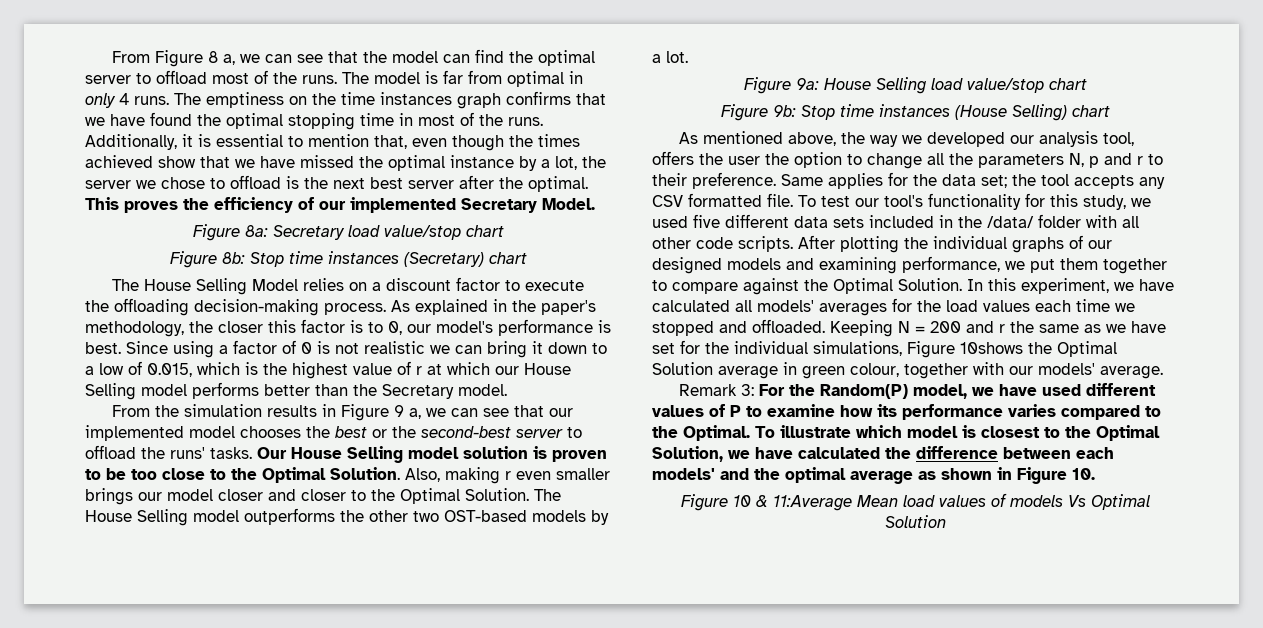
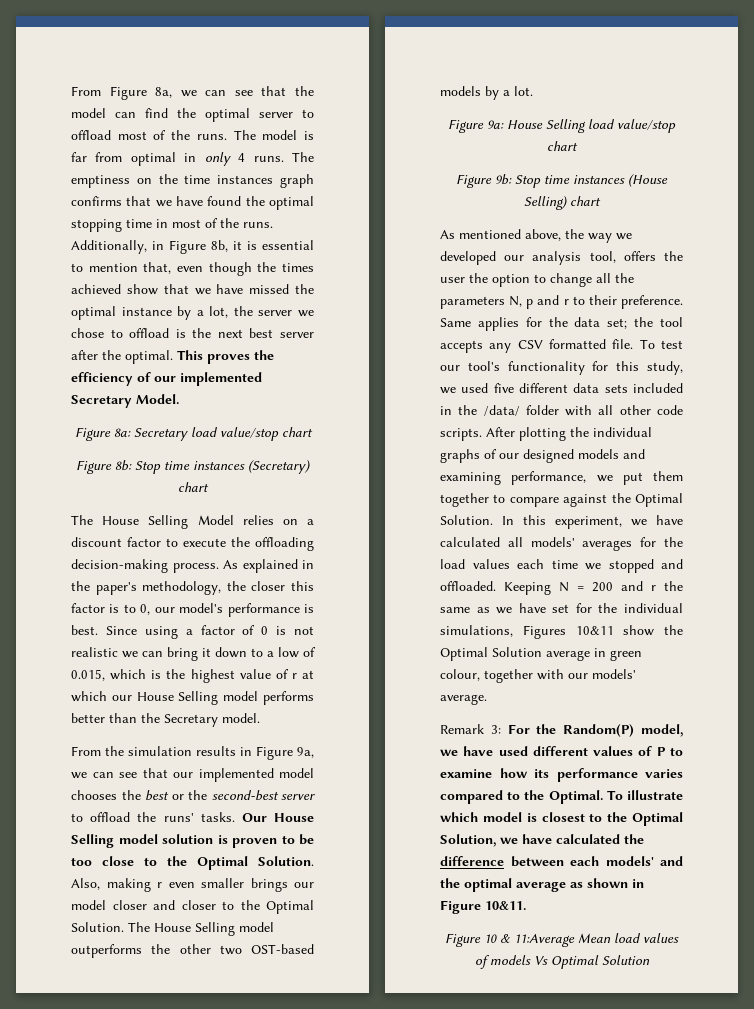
- From Figure 8 a, we can see that the model can find the optimal server to offload most of the runs.
+ From Figure 8a, we can see that the model can find the optimal server to offload most of the runs.
- Additionally, it is essential to mention that, even though the times achieved show that we have missed the optimal instance by a lot, the server we chose to offload is the next best server after the optimal.
+ Additionally, in Figure 8b, it is essential to mention that, even though the times achieved show that we have missed the optimal instance by a lot, the server we chose to offload is the next best server after the optimal.
- From the simulation results in Figure 9 a, we can see that our implemented model chooses the best or the second-best server to offload the runs' tasks.
+ From the simulation results in Figure 9a, we can see that our implemented model chooses the best or the second-best server to offload the runs' tasks.
- Keeping N = 200 and r the same as we have set for the individual simulations, Figure 10shows the Optimal Solution average in green colour, together with our models' average.
+ Keeping N = 200 and r the same as we have set for the individual simulations, Figures 10&11 show the Optimal Solution average in green colour, together with our models' average.
- To illustrate which model is closest to the Optimal Solution, we have calculated the difference between each models' and the optimal average as shown in Figure 10.
+ To illustrate which model is closest to the Optimal Solution, we have calculated the difference between each models' and the optimal average as shown in Figure 10&11.

